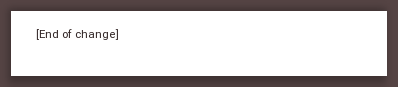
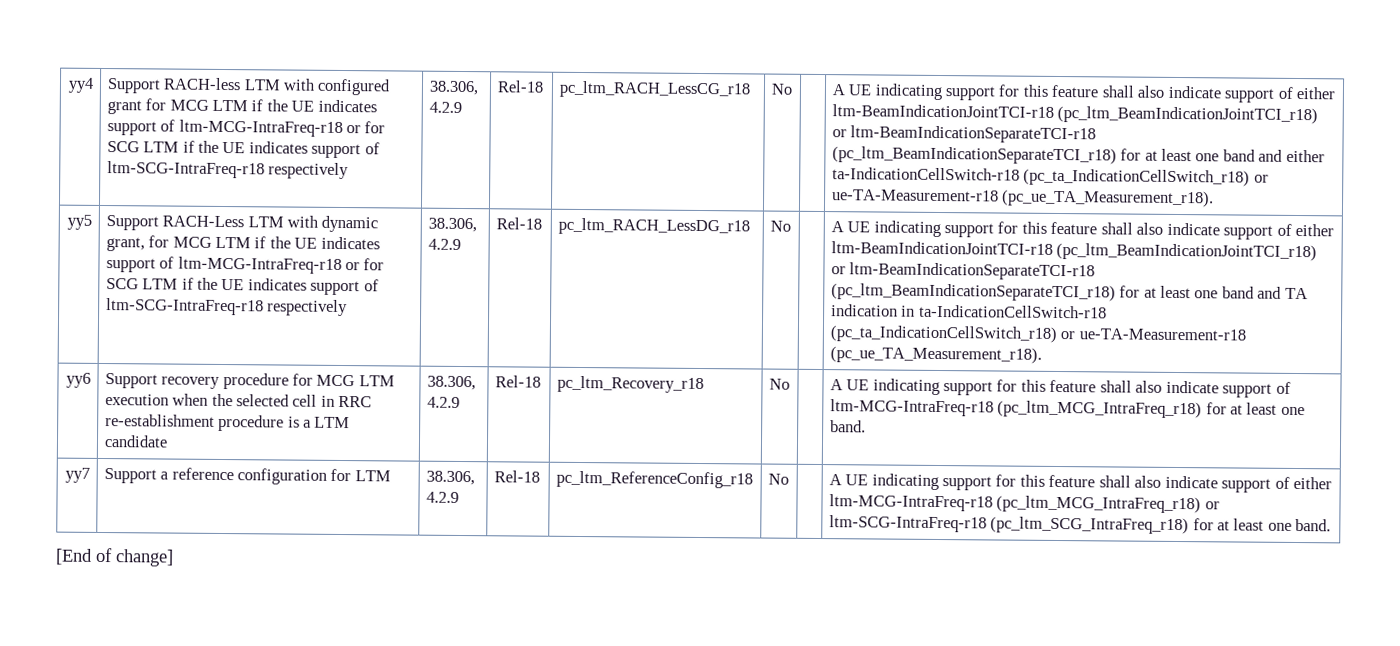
+ yy4 | Support RACH-less LTM with configured grant for MCG LTM if the UE indicates support of ltm-MCG-IntraFreq-r18 or for SCG LTM if the UE indicates support of ltm-SCG-IntraFreq-r18 respectively | 38.306, 4.2.9 | Rel-18 | pc_ltm_RACH_LessCG_r18 | No | | A UE indicating support for this feature shall also indicate support of either ltm-BeamIndicationJointTCI-r18 (pc_ltm_BeamIndicationJointTCI_r18) or ltm-BeamIndicationSeparateTCI-r18 (pc_ltm_BeamIndicationSeparateTCI_r18) for at least one band and either ta-IndicationCellSwitch-r18 (pc_ta_IndicationCellSwitch_r18) or ue-TA-Measurement-r18 (pc_ue_TA_Measurement_r18).
+ yy5 | Support RACH-Less LTM with dynamic grant, for MCG LTM if the UE indicates support of ltm-MCG-IntraFreq-r18 or for SCG LTM if the UE indicates support of ltm-SCG-IntraFreq-r18 respectively | 38.306, 4.2.9 | Rel-18 | pc_ltm_RACH_LessDG_r18 | No | | A UE indicating support for this feature shall also indicate support of either ltm-BeamIndicationJointTCI-r18 (pc_ltm_BeamIndicationJointTCI_r18) or ltm-BeamIndicationSeparateTCI-r18 (pc_ltm_BeamIndicationSeparateTCI_r18) for at least one band and TA indication in ta-IndicationCellSwitch-r18 (pc_ta_IndicationCellSwitch_r18) or ue-TA-Measurement-r18 (pc_ue_TA_Measurement_r18).
+ yy6 | Support recovery procedure for MCG LTM execution when the selected cell in RRC re-establishment procedure is a LTM candidate | 38.306, 4.2.9 | Rel-18 | pc_ltm_Recovery_r18 | No | | A UE indicating support for this feature shall also indicate support of ltm-MCG-IntraFreq-r18 (pc_ltm_MCG_IntraFreq_r18) for at least one band.
+ yy7 | Support a reference configuration for LTM | 38.306, 4.2.9 | Rel-18 | pc_ltm_ReferenceConfig_r18 | No | | A UE indicating support for this feature shall also indicate support of either ltm-MCG-IntraFreq-r18 (pc_ltm_MCG_IntraFreq_r18) or ltm-SCG-IntraFreq-r18 (pc_ltm_SCG_IntraFreq_r18) for at least one band.

